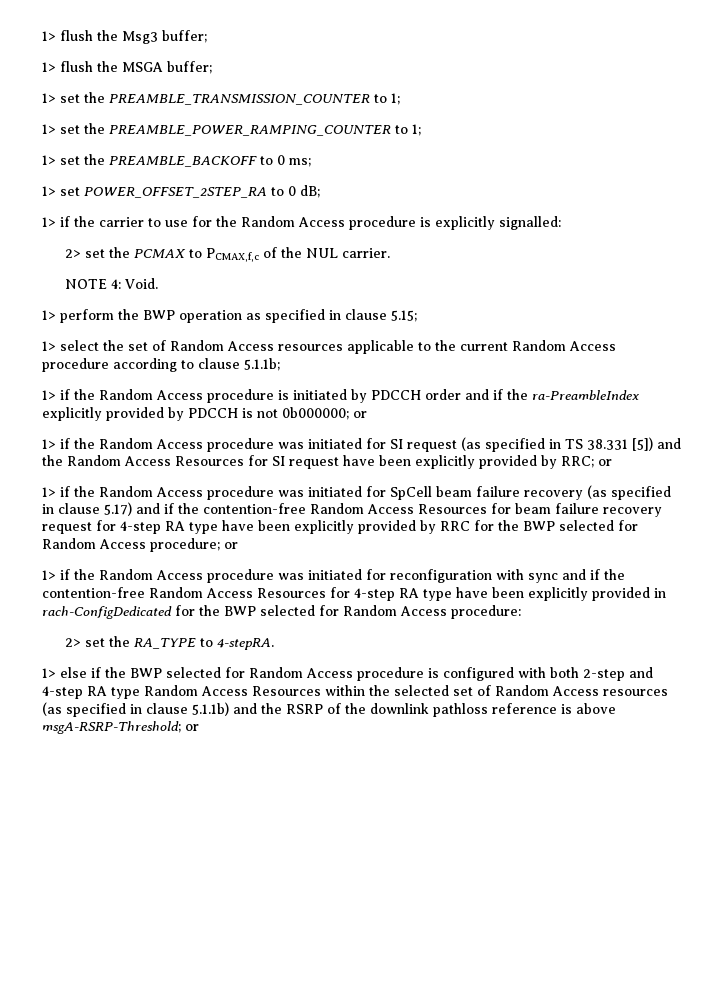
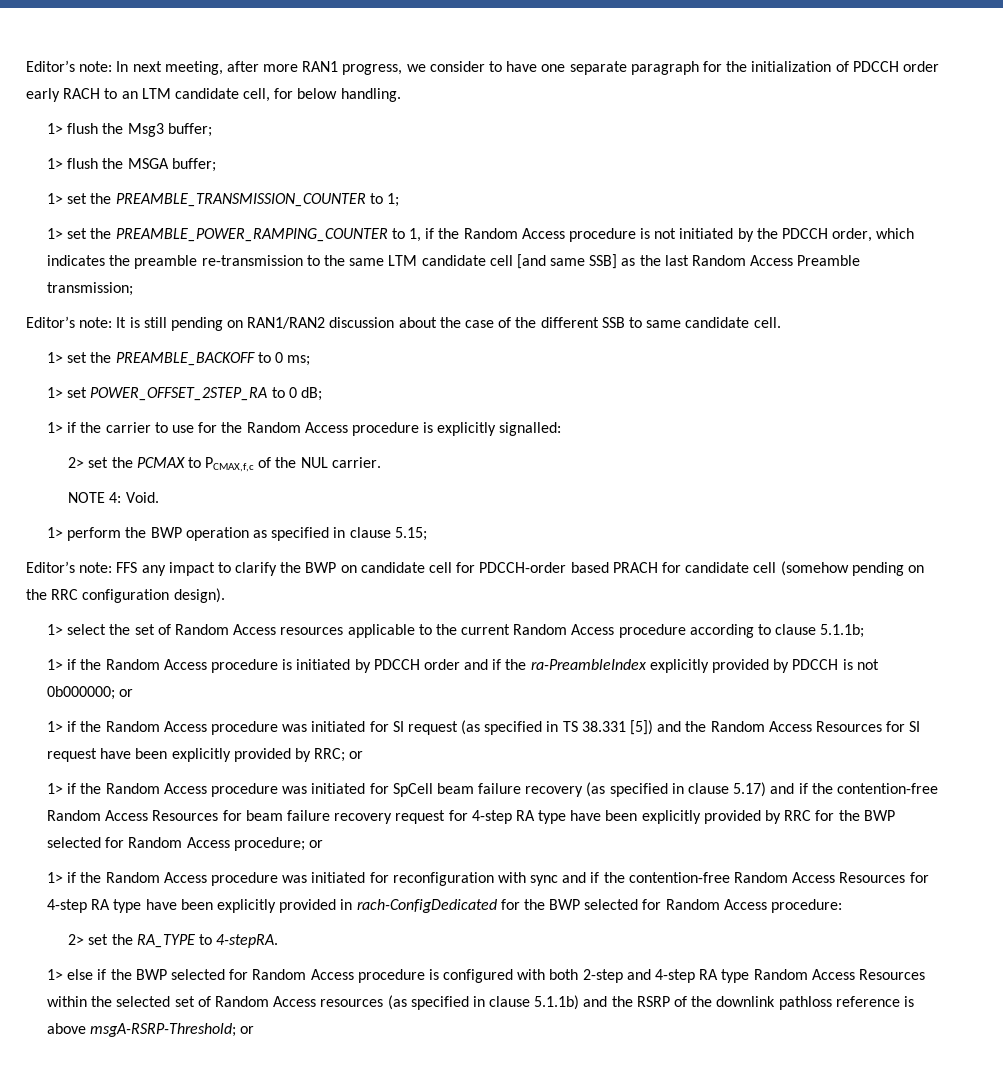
+ Editor’s note: In next meeting, after more RAN1 progress, we consider to have one separate paragraph for the initialization of PDCCH order early RACH to an LTM candidate cell, for below handling.
- 1> set the PREAMBLE_POWER_RAMPING_COUNTER to 1;
+ 1> set the PREAMBLE_POWER_RAMPING_COUNTER to 1, if the Random Access procedure is not initiated by the PDCCH order, which indicates the preamble re-transmission to the same LTM candidate cell [and same SSB] as the last Random Access Preamble transmission;
+ Editor’s note: It is still pending on RAN1/RAN2 discussion about the case of the different SSB to same candidate cell.
+ Editor’s note: FFS any impact to clarify the BWP on candidate cell for PDCCH-order based PRACH for candidate cell (somehow pending on the RRC configuration design).

